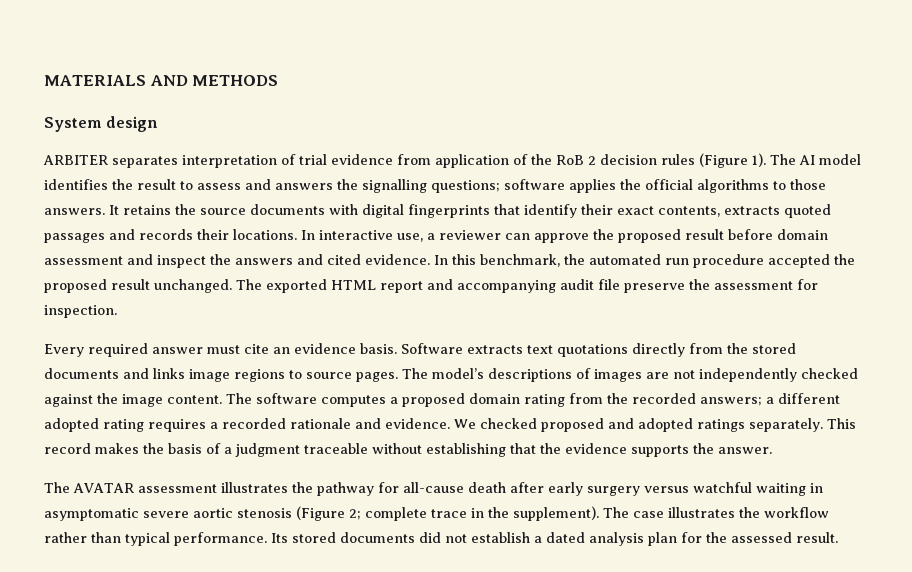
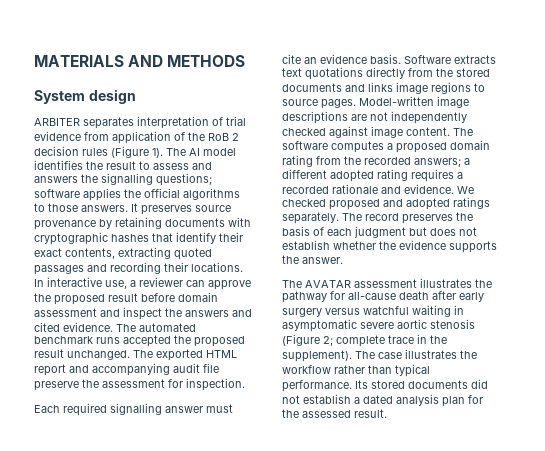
- It retains the source documents with digital fingerprints that identify their exact contents, extracts quoted passages and records their locations.
+ It preserves source provenance by retaining documents with cryptographic hashes that identify their exact contents, extracting quoted passages and recording their locations.
- In this benchmark, the automated run procedure accepted the proposed result unchanged.
+ The automated benchmark runs accepted the proposed result unchanged.
- Every required answer must cite an evidence basis.
+ Each required signalling answer must cite an evidence basis.
- The model’s descriptions of images are not independently checked against the image content.
+ Model-written image descriptions are not independently checked against image content.
- This record makes the basis of a judgment traceable without establishing that the evidence supports the answer.
+ The record preserves the basis of each judgment but does not establish whether the evidence supports the answer.

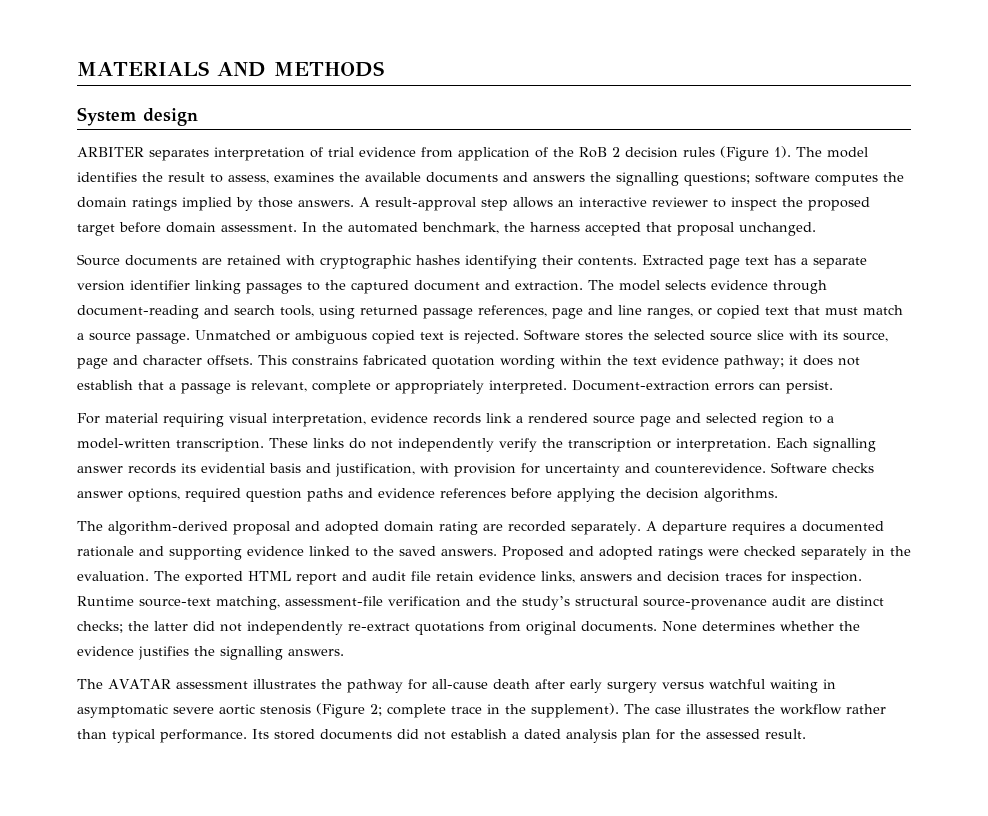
- The AI model identifies the result to assess and answers the signalling questions; software applies the official algorithms to those answers. It preserves source provenance by retaining documents with cryptographic hashes that identify their exact contents, extracting quoted passages and recording their locations. In interactive use, a reviewer can approve the proposed result before domain assessment and inspect the answers and cited evidence. The automated benchmark runs accepted the proposed result unchanged.
+ The model identifies the result to assess, examines the available documents and answers the signalling questions; software computes the domain ratings implied by those answers. A result-approval step allows an interactive reviewer to inspect the proposed target before domain assessment. In the automated benchmark, the harness accepted that proposal unchanged.
+ Source documents are retained with cryptographic hashes identifying their contents. Extracted page text has a separate version identifier linking passages to the captured document and extraction. The model selects evidence through document-reading and search tools, using returned passage references, page and line ranges, or copied text that must match a source passage. Unmatched or ambiguous copied text is rejected. Software stores the selected source slice with its source, page and character offsets. This constrains fabricated quotation wording within the text evidence pathway; it does not establish that a passage is relevant, complete or appropriately interpreted. Document-extraction errors can persist.
+ For material requiring visual interpretation, evidence records link a rendered source page and selected region to a model-written transcription. These links do not independently verify the transcription or interpretation. Each signalling answer records its evidential basis and justification, with provision for uncertainty and counterevidence. Software checks answer options, required question paths and evidence references before applying the decision algorithms.
+ The algorithm-derived proposal and adopted domain rating are recorded separately. A departure requires a documented rationale and supporting evidence linked to the saved answers. Proposed and adopted ratings were checked separately in the evaluation.
- The exported HTML report and accompanying audit file preserve the assessment for inspection.
- Each required signalling answer must cite an evidence basis. Software extracts text quotations directly from the stored documents and links image regions to source pages. Model-written image descriptions are not independently checked against image content. The software computes a proposed domain rating from the recorded answers; a different adopted rating requires a recorded rationale and evidence. We checked proposed and adopted ratings separately. The record preserves the basis of each judgment but does not establish whether the evidence supports the answer.
+ The exported HTML report and audit file retain evidence links, answers and decision traces for inspection. Runtime source-text matching, assessment-file verification and the study’s structural source-provenance audit are distinct checks; the latter did not independently re-extract quotations from original documents. None determines whether the evidence justifies the signalling answers.

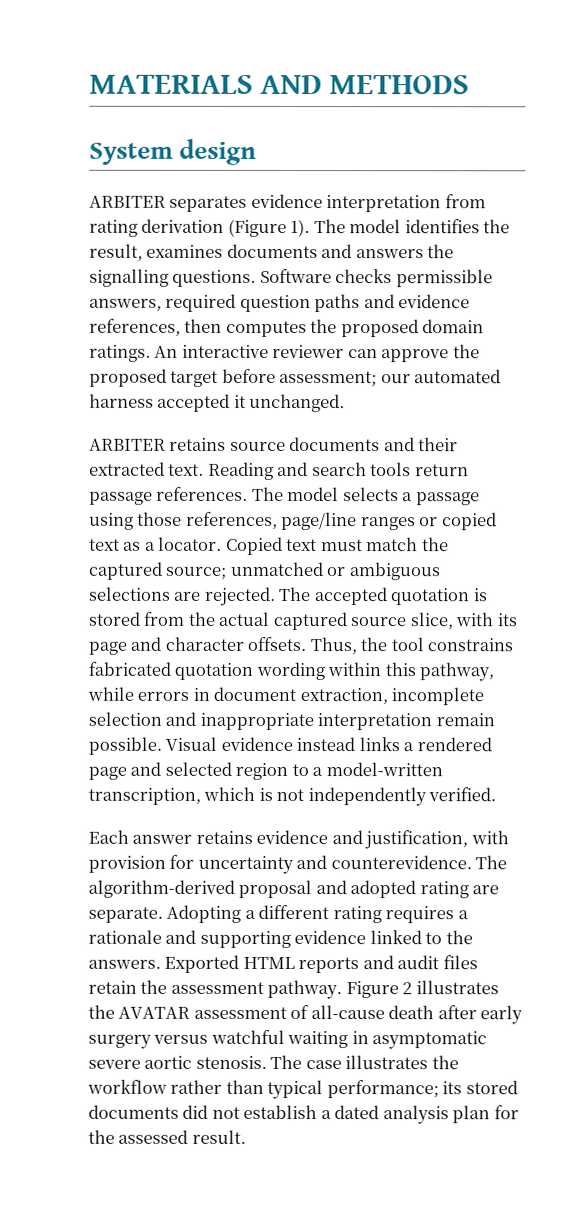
- ARBITER separates interpretation of trial evidence from application of the RoB 2 decision rules (Figure 1).
+ ARBITER separates evidence interpretation from rating derivation (Figure 1).
- The model identifies the result to assess, examines the available documents and answers the signalling questions; software computes the domain ratings implied by those answers. A result-approval step allows an interactive reviewer to inspect the proposed target before domain assessment. In the automated benchmark, the harness accepted that proposal unchanged.
- Source documents are retained with cryptographic hashes identifying their contents. Extracted page text has a separate version identifier linking passages to the captured document and extraction. The model selects evidence through document-reading and search tools, using returned passage references, page and line ranges, or copied text that must match a source passage. Unmatched or ambiguous copied text is rejected. Software stores the selected source slice with its source, page and character offsets.
+ The model identifies the result, examines documents and answers the signalling questions. Software checks permissible answers, required question paths and evidence references, then computes the proposed domain ratings. An interactive reviewer can approve the proposed target before assessment; our automated harness accepted it unchanged.
+ ARBITER retains source documents and their extracted text. Reading and search tools return passage references. The model selects a passage using those references, page/line ranges or copied text as a locator. Copied text must match the captured source; unmatched or ambiguous selections are rejected. The accepted quotation is stored from the actual captured source slice, with its page and character offsets.
- This constrains fabricated quotation wording within the text evidence pathway; it does not establish that a passage is relevant, complete or appropriately interpreted. Document-extraction errors can persist.
- For material requiring visual interpretation, evidence records link a rendered source page and selected region to a model-written transcription. These links do not independently verify the transcription or interpretation. Each signalling answer records its evidential basis and justification, with provision for uncertainty and counterevidence. Software checks answer options, required question paths and evidence references before applying the decision algorithms.
- The algorithm-derived proposal and adopted domain rating are recorded separately. A departure requires a documented rationale and supporting evidence linked to the saved answers. Proposed and adopted ratings were checked separately in the evaluation. The exported HTML report and audit file retain evidence links, answers and decision traces for inspection. Runtime source-text matching, assessment-file verification and the study’s structural source-provenance audit are distinct checks; the latter did not independently re-extract quotations from original documents. None determines whether the evidence justifies the signalling answers.
- The AVATAR assessment illustrates the pathway for all-cause death after early surgery versus watchful waiting in asymptomatic severe aortic stenosis (Figure 2; complete trace in the supplement).
+ Thus, the tool constrains fabricated quotation wording within this pathway, while errors in document extraction, incomplete selection and inappropriate interpretation remain possible. Visual evidence instead links a rendered page and selected region to a model-written transcription, which is not independently verified.
+ Each answer retains evidence and justification, with provision for uncertainty and counterevidence. The algorithm-derived proposal and adopted rating are separate. Adopting a different rating requires a rationale and supporting evidence linked to the answers. Exported HTML reports and audit files retain the assessment pathway. Figure 2 illustrates the AVATAR assessment of all-cause death after early surgery versus watchful waiting in asymptomatic severe aortic stenosis.
- The case illustrates the workflow rather than typical performance. Its stored documents did not establish a dated analysis plan for the assessed result.
+ The case illustrates the workflow rather than typical performance; its stored documents did not establish a dated analysis plan for the assessed result.

